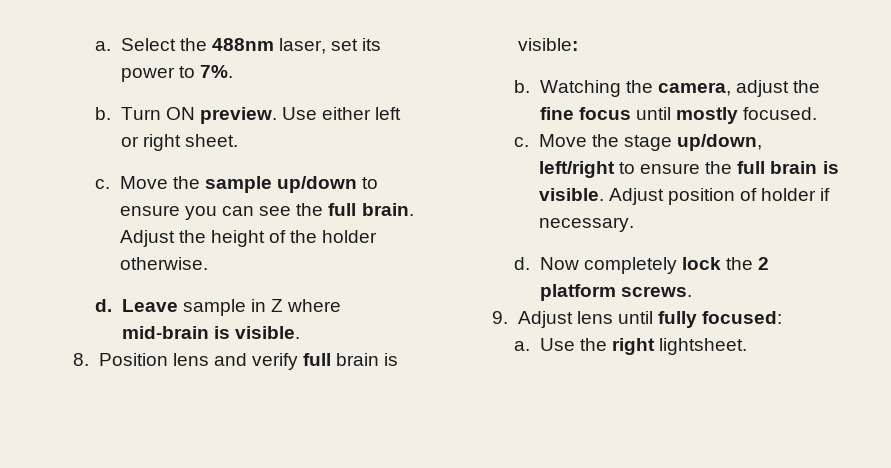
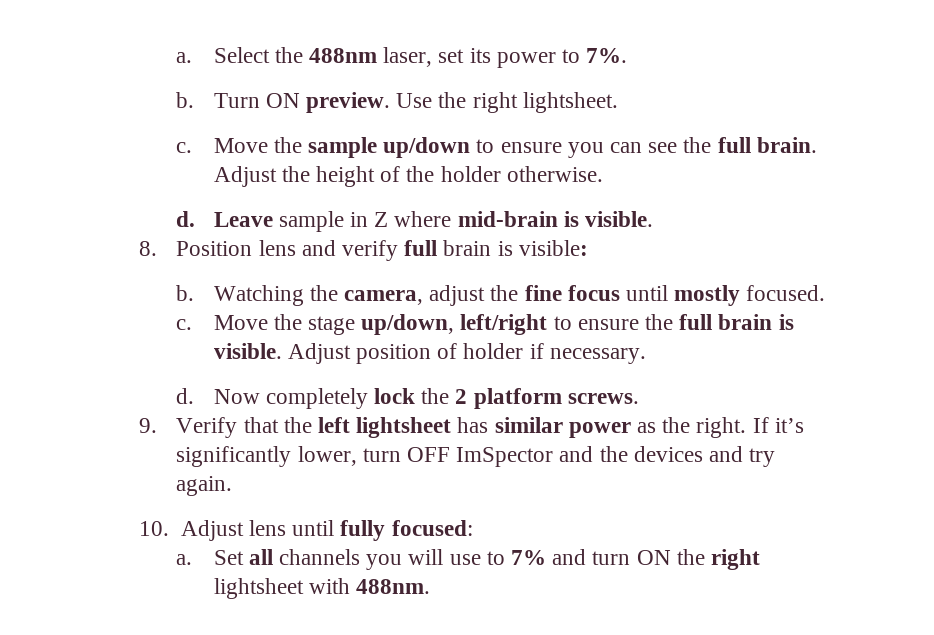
- Use either left or right sheet.
+ Use the right lightsheet.
- 9. Adjust lens until fully focused:
+ 9. Verify that the left lightsheet has similar power as the right. If it’s significantly lower, turn OFF ImSpector and the devices and try again.
+ 10. Adjust lens until fully focused:
- Use the right lightsheet.
+ Set all channels you will use to 7% and turn ON the right lightsheet with 488nm.

